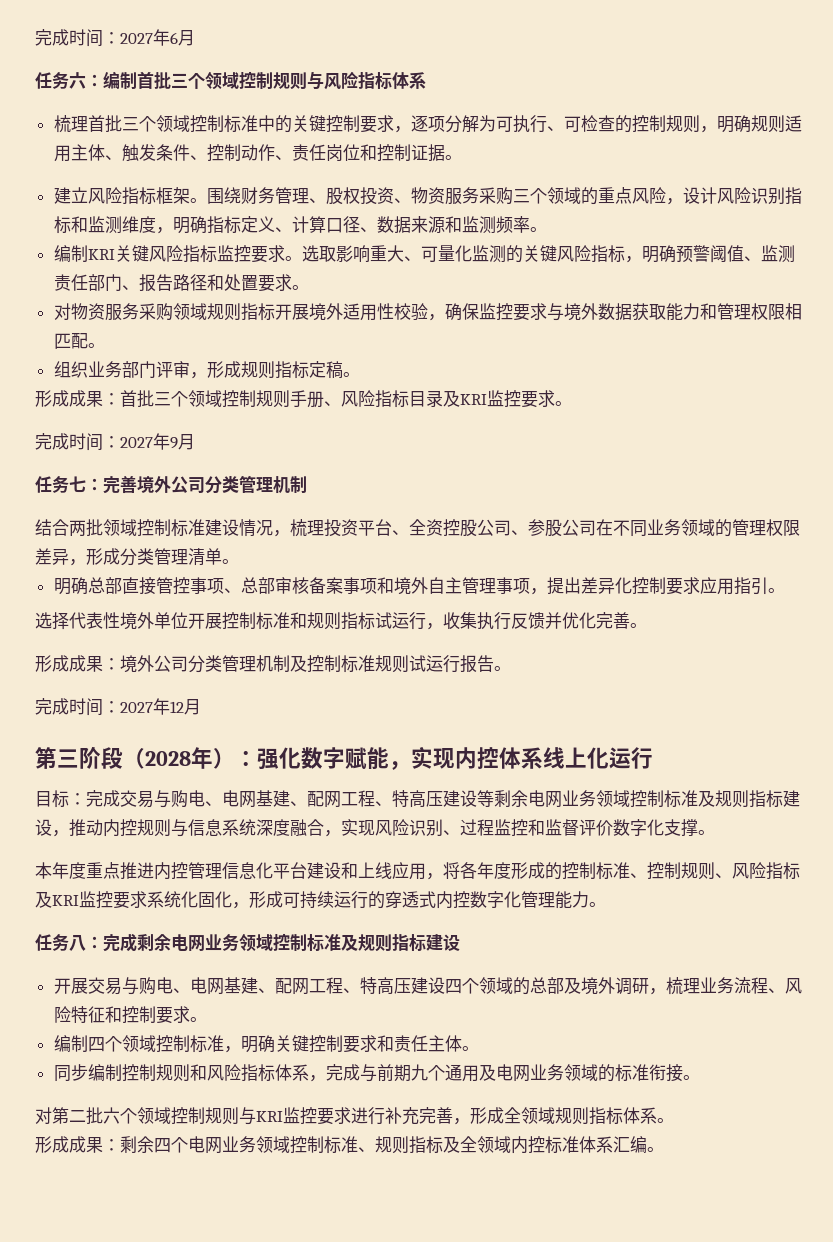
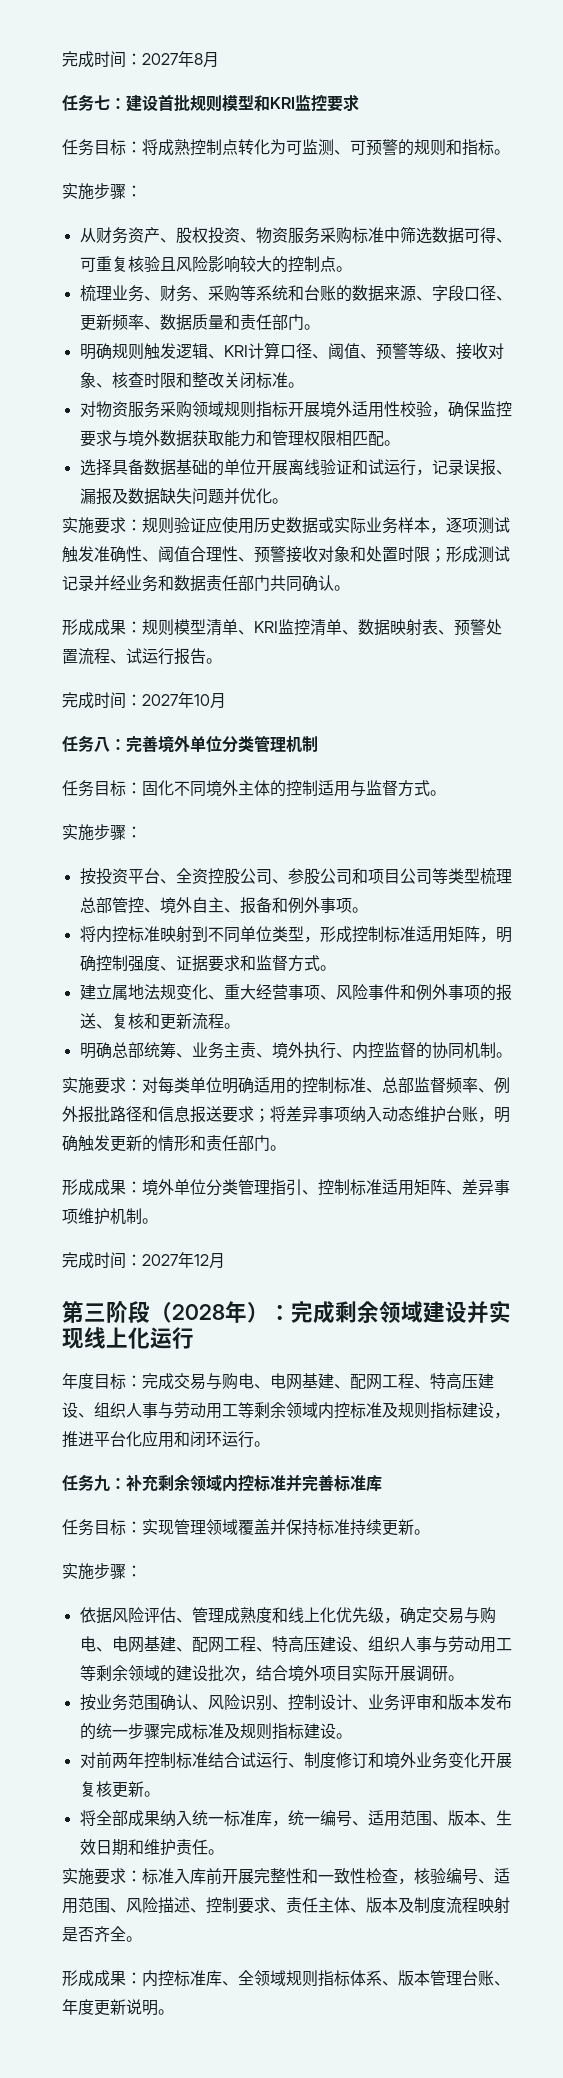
- 完成时间：2027年6月
- 任务六：编制首批三个领域控制规则与风险指标体系
- 梳理首批三个领域控制标准中的关键控制要求，逐项分解为可执行、可检查的控制规则，明确规则适用主体、触发条件、控制动作、责任岗位和控制证据。
- 建立风险指标框架。围绕财务管理、股权投资、物资服务采购三个领域的重点风险，设计风险识别指标和监测维度，明确指标定义、计算口径、数据来源和监测频率。
- 编制KRI关键风险指标监控要求。选取影响重大、可量化监测的关键风险指标，明确预警阈值、监测责任部门、报告路径和处置要求。
+ 完成时间：2027年8月
+ 任务七：建设首批规则模型和KRI监控要求
+ 任务目标：将成熟控制点转化为可监测、可预警的规则和指标。
+ 实施步骤：
+ 从财务资产、股权投资、物资服务采购标准中筛选数据可得、可重复核验且风险影响较大的控制点。
+ 梳理业务、财务、采购等系统和台账的数据来源、字段口径、更新频率、数据质量和责任部门。
+ 明确规则触发逻辑、KRI计算口径、阈值、预警等级、接收对象、核查时限和整改关闭标准。
- 组织业务部门评审，形成规则指标定稿。
- 形成成果：首批三个领域控制规则手册、风险指标目录及KRI监控要求。
- 完成时间：2027年9月
- 任务七：完善境外公司分类管理机制
+ 选择具备数据基础的单位开展离线验证和试运行，记录误报、漏报及数据缺失问题并优化。
+ 实施要求：规则验证应使用历史数据或实际业务样本，逐项测试触发准确性、阈值合理性、预警接收对象和处置时限；形成测试记录并经业务和数据责任部门共同确认。
+ 形成成果：规则模型清单、KRI监控清单、数据映射表、预警处置流程、试运行报告。
+ 完成时间：2027年10月
+ 任务八：完善境外单位分类管理机制
- 结合两批领域控制标准建设情况，梳理投资平台、全资控股公司、参股公司在不同业务领域的管理权限差异，形成分类管理清单。
- 明确总部直接管控事项、总部审核备案事项和境外自主管理事项，提出差异化控制要求应用指引。
- 选择代表性境外单位开展控制标准和规则指标试运行，收集执行反馈并优化完善。
+ 任务目标：固化不同境外主体的控制适用与监督方式。
+ 实施步骤：
+ 按投资平台、全资控股公司、参股公司和项目公司等类型梳理总部管控、境外自主、报备和例外事项。
+ 将内控标准映射到不同单位类型，形成控制标准适用矩阵，明确控制强度、证据要求和监督方式。
+ 建立属地法规变化、重大经营事项、风险事件和例外事项的报送、复核和更新流程。
+ 明确总部统筹、业务主责、境外执行、内控监督的协同机制。
+ 实施要求：对每类单位明确适用的控制标准、总部监督频率、例外报批路径和信息报送要求；将差异事项纳入动态维护台账，明确触发更新的情形和责任部门。
- 形成成果：境外公司分类管理机制及控制标准规则试运行报告。
+ 形成成果：境外单位分类管理指引、控制标准适用矩阵、差异事项维护机制。
- 第三阶段（2028年）：强化数字赋能，实现内控体系线上化运行
+ 第三阶段（2028年）：完成剩余领域建设并实现线上化运行
- 目标：完成交易与购电、电网基建、配网工程、特高压建设等剩余电网业务领域控制标准及规则指标建设，推动内控规则与信息系统深度融合，实现风险识别、过程监控和监督评价数字化支撑。
- 本年度重点推进内控管理信息化平台建设和上线应用，将各年度形成的控制标准、控制规则、风险指标及KRI监控要求系统化固化，形成可持续运行的穿透式内控数字化管理能力。
- 任务八：完成剩余电网业务领域控制标准及规则指标建设
- 开展交易与购电、电网基建、配网工程、特高压建设四个领域的总部及境外调研，梳理业务流程、风险特征和控制要求。
- 编制四个领域控制标准，明确关键控制要求和责任主体。
- 同步编制控制规则和风险指标体系，完成与前期九个通用及电网业务领域的标准衔接。
- 对第二批六个领域控制规则与KRI监控要求进行补充完善，形成全领域规则指标体系。
- 形成成果：剩余四个电网业务领域控制标准、规则指标及全领域内控标准体系汇编。
+ 年度目标：完成交易与购电、电网基建、配网工程、特高压建设、组织人事与劳动用工等剩余领域内控标准及规则指标建设，推进平台化应用和闭环运行。
+ 任务九：补充剩余领域内控标准并完善标准库
+ 任务目标：实现管理领域覆盖并保持标准持续更新。
+ 实施步骤：
+ 依据风险评估、管理成熟度和线上化优先级，确定交易与购电、电网基建、配网工程、特高压建设、组织人事与劳动用工等剩余领域的建设批次，结合境外项目实际开展调研。
+ 按业务范围确认、风险识别、控制设计、业务评审和版本发布的统一步骤完成标准及规则指标建设。
+ 对前两年控制标准结合试运行、制度修订和境外业务变化开展复核更新。
+ 将全部成果纳入统一标准库，统一编号、适用范围、版本、生效日期和维护责任。
+ 实施要求：标准入库前开展完整性和一致性检查，核验编号、适用范围、风险描述、控制要求、责任主体、版本及制度流程映射是否齐全。
+ 形成成果：内控标准库、全领域规则指标体系、版本管理台账、年度更新说明。

